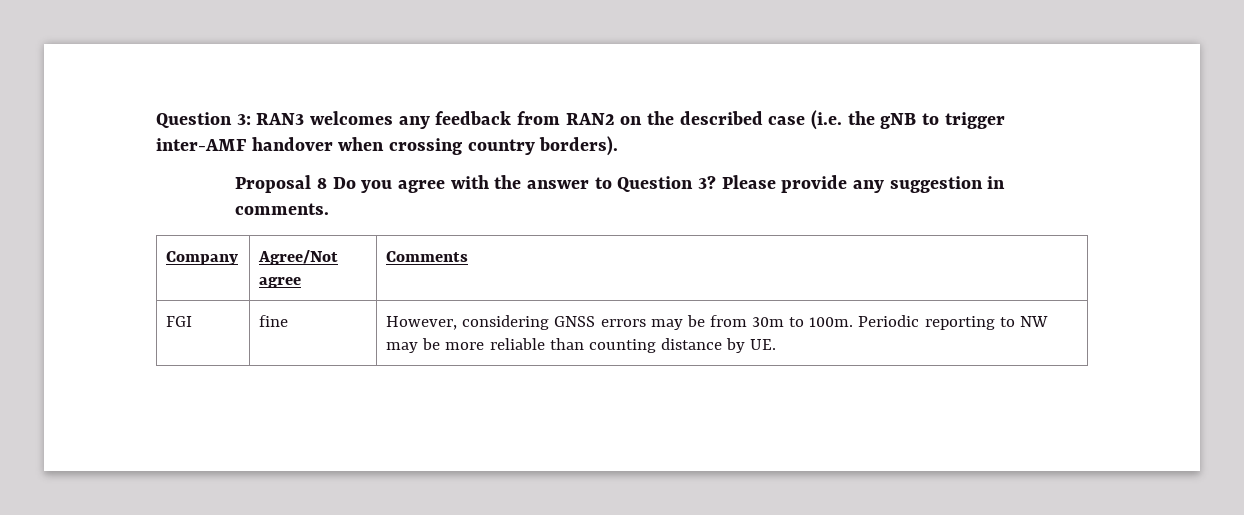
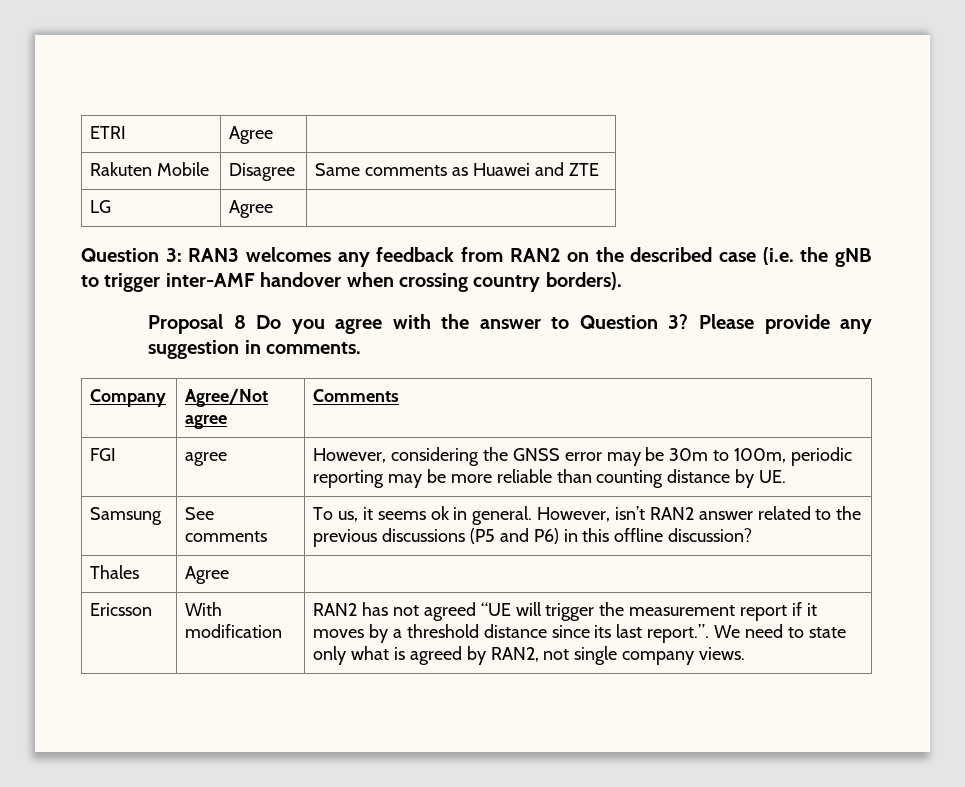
+ ETRI | Agree |
+ Rakuten Mobile | Disagree | Same comments as Huawei and ZTE
+ LG | Agree |
- FGI | fine | However, considering GNSS errors may be from 30m to 100m. Periodic reporting to NW may be more reliable than counting distance by UE.
+ FGI | agree | However, considering the GNSS error may be 30m to 100m, periodic reporting may be more reliable than counting distance by UE.
+ Samsung | See comments | To us, it seems ok in general. However, isn’t RAN2 answer related to the previous discussions (P5 and P6) in this offline discussion?
+ Thales | Agree |
+ Ericsson | With modification | RAN2 has not agreed “UE will trigger the measurement report if it moves by a threshold distance since its last report.”. We need to state only what is agreed by RAN2, not single company views.

